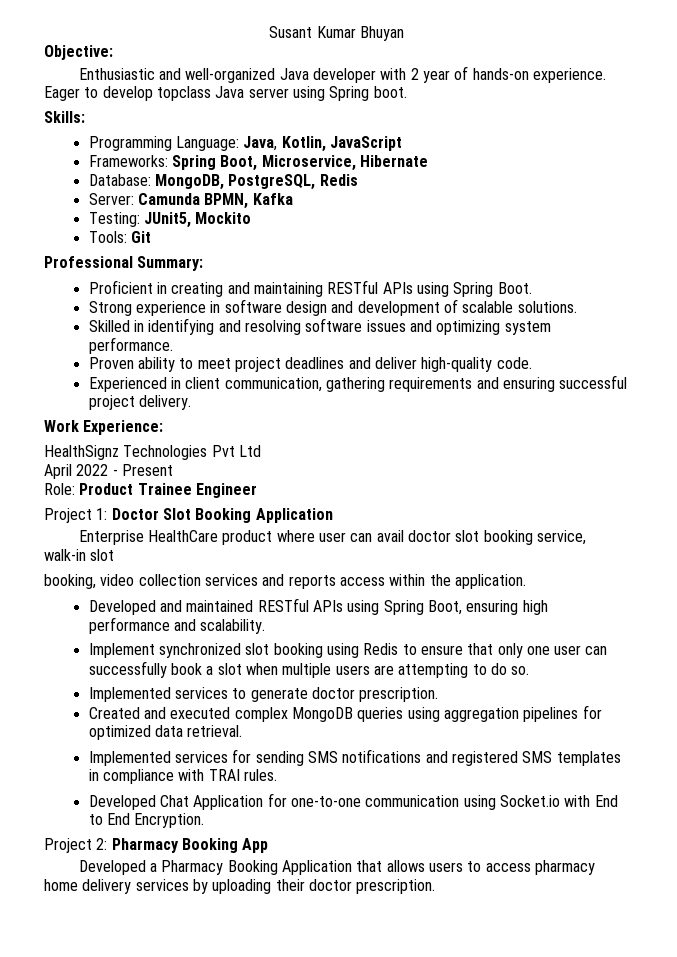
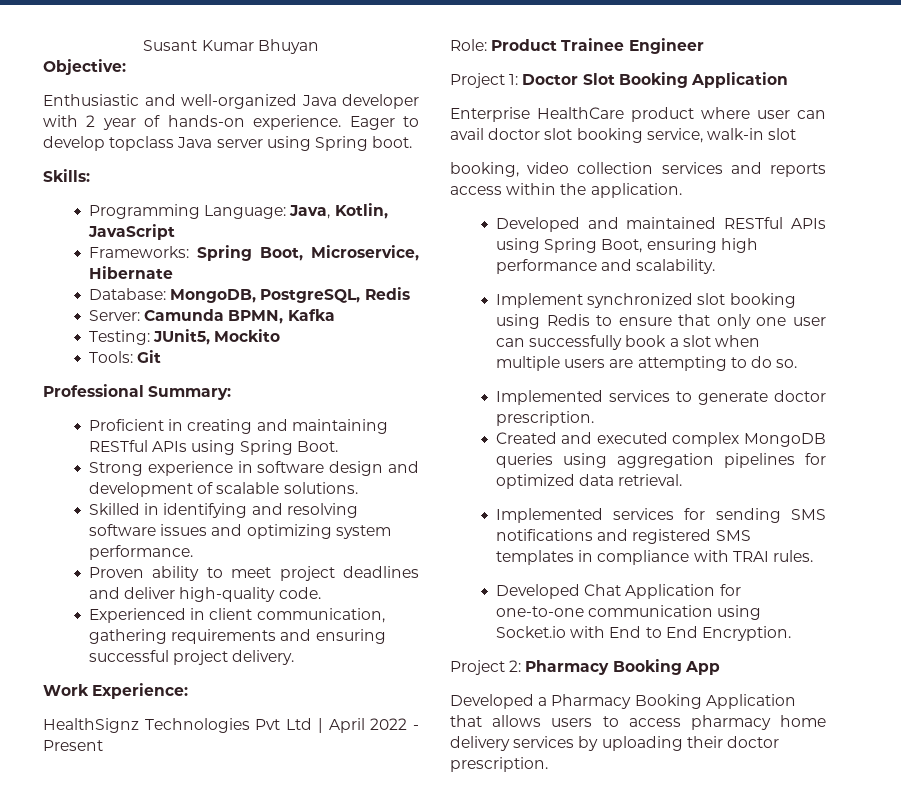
- HealthSignz Technologies Pvt Ltd
- April 2022 - Present
+ HealthSignz Technologies Pvt Ltd | April 2022 - Present

